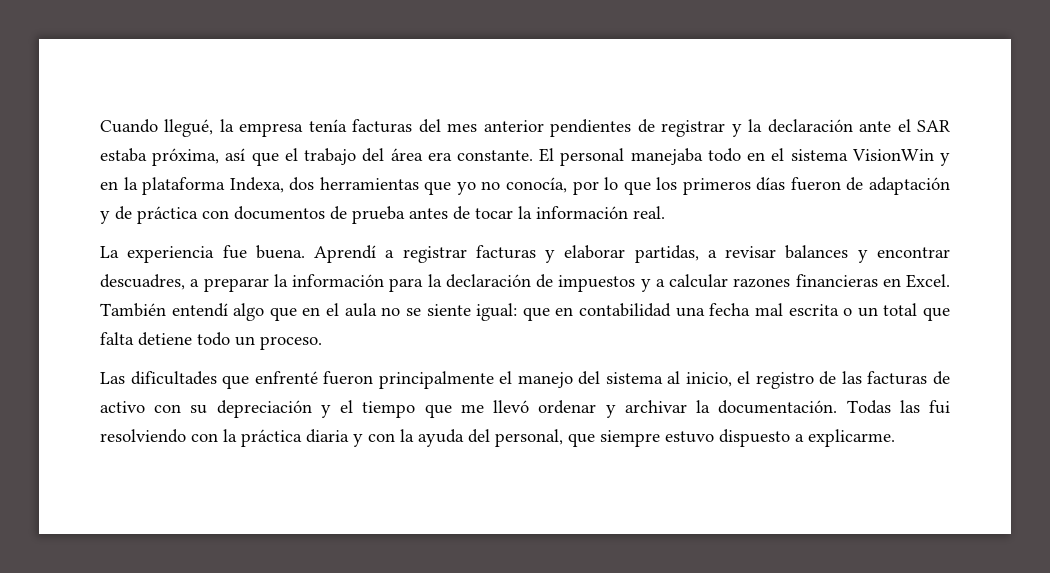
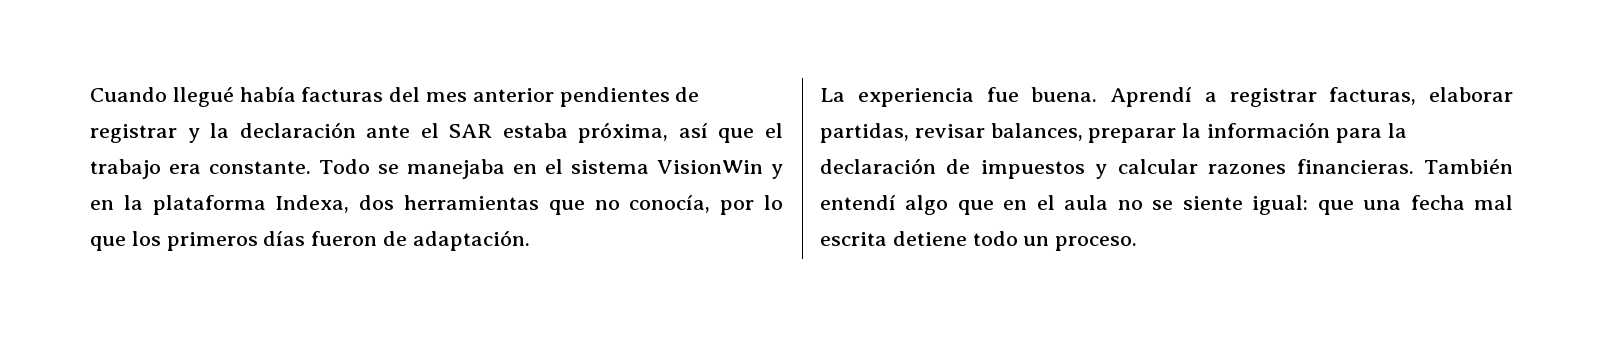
- Cuando llegué, la empresa tenía facturas del mes anterior pendientes de registrar y la declaración ante el SAR estaba próxima, así que el trabajo del área era constante. El personal manejaba todo en el sistema VisionWin y en la plataforma Indexa, dos herramientas que yo no conocía, por lo que los primeros días fueron de adaptación y de práctica con documentos de prueba antes de tocar la información real.
+ Cuando llegué había facturas del mes anterior pendientes de registrar y la declaración ante el SAR estaba próxima, así que el trabajo era constante. Todo se manejaba en el sistema VisionWin y en la plataforma Indexa, dos herramientas que no conocía, por lo que los primeros días fueron de adaptación.
- Aprendí a registrar facturas y elaborar partidas, a revisar balances y encontrar descuadres, a preparar la información para la declaración de impuestos y a calcular razones financieras en Excel.
+ Aprendí a registrar facturas, elaborar partidas, revisar balances, preparar la información para la declaración de impuestos y calcular razones financieras.
- También entendí algo que en el aula no se siente igual: que en contabilidad una fecha mal escrita o un total que falta detiene todo un proceso.
+ También entendí algo que en el aula no se siente igual: que una fecha mal escrita detiene todo un proceso.
- Las dificultades que enfrenté fueron principalmente el manejo del sistema al inicio, el registro de las facturas de activo con su depreciación y el tiempo que me llevó ordenar y archivar la documentación. Todas las fui resolviendo con la práctica diaria y con la ayuda del personal, que siempre estuvo dispuesto a explicarme.

